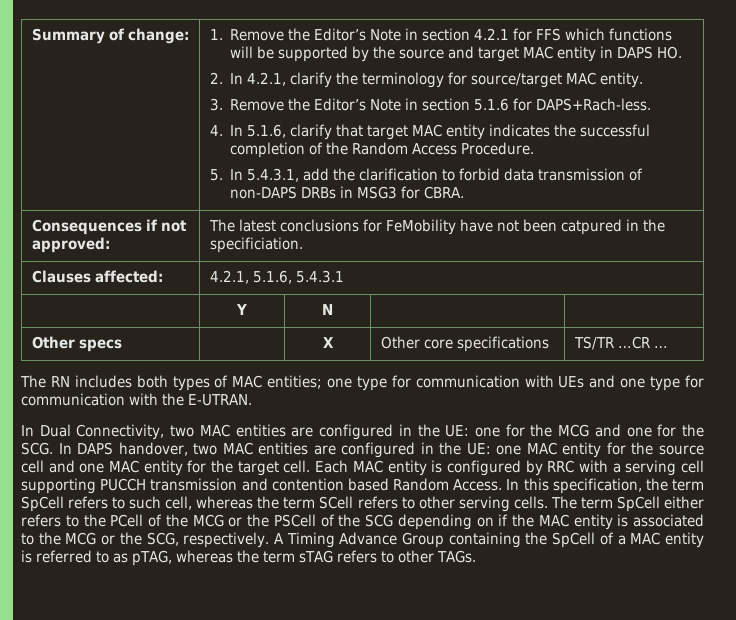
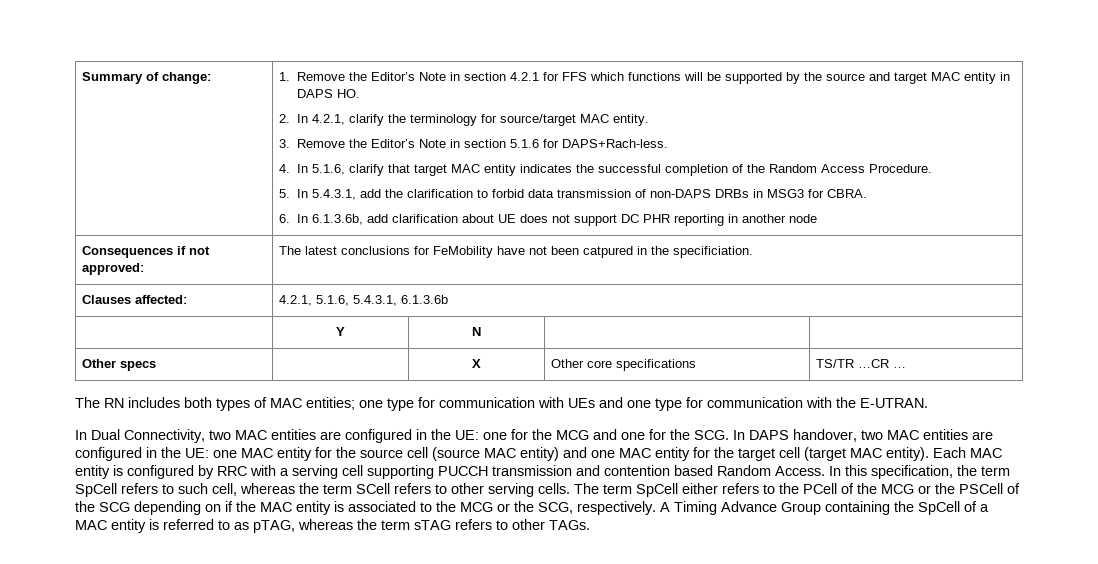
+ 6. In 6.1.3.6b, add clarification about UE does not support DC PHR reporting in another node
- Clauses affected: | 4.2.1, 5.1.6, 5.4.3.1
+ Clauses affected: | 4.2.1, 5.1.6, 5.4.3.1, 6.1.3.6b
- In Dual Connectivity, two MAC entities are configured in the UE: one for the MCG and one for the SCG. In DAPS handover, two MAC entities are configured in the UE: one MAC entity for the source cell and one MAC entity for the target cell.
+ In Dual Connectivity, two MAC entities are configured in the UE: one for the MCG and one for the SCG. In DAPS handover, two MAC entities are configured in the UE: one MAC entity for the source cell (source MAC entity) and one MAC entity for the target cell (target MAC entity).

